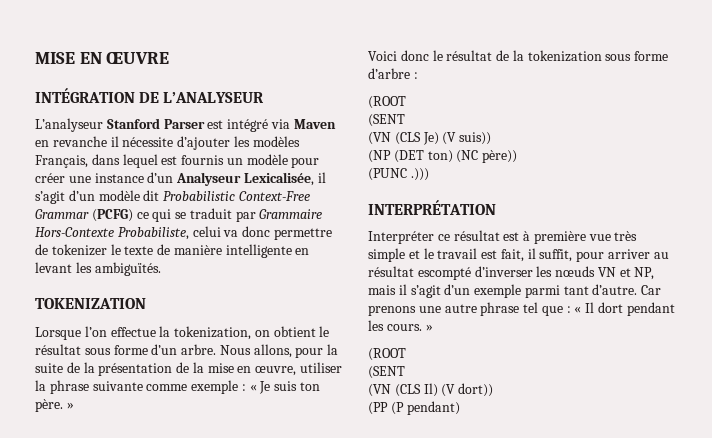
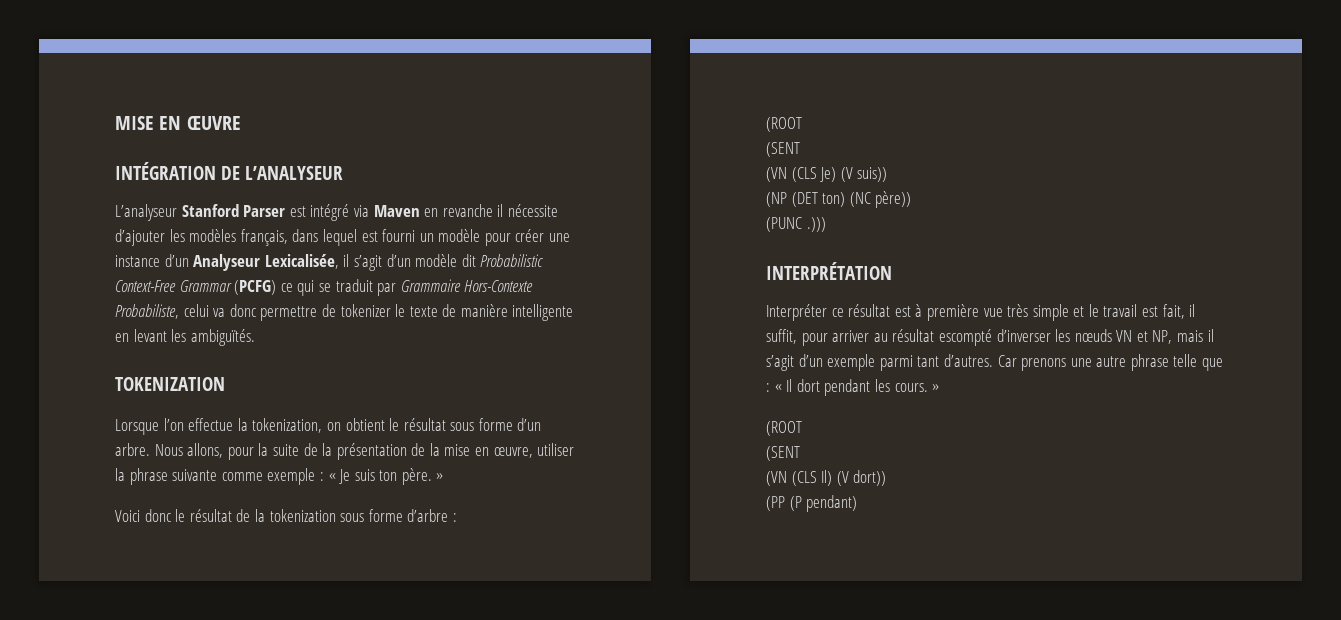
- L’analyseur Stanford Parser est intégré via Maven en revanche il nécessite d’ajouter les modèles Français, dans lequel est fournis un modèle pour créer une instance d’un Analyseur Lexicalisée, il s’agit d’un modèle dit Probabilistic Context-Free Grammar (PCFG) ce qui se traduit par Grammaire Hors-Contexte Probabiliste, celui va donc permettre de tokenizer le texte de manière intelligente en levant les ambiguïtés.
+ L’analyseur Stanford Parser est intégré via Maven en revanche il nécessite d’ajouter les modèles français, dans lequel est fourni un modèle pour créer une instance d’un Analyseur Lexicalisée, il s’agit d’un modèle dit Probabilistic Context-Free Grammar (PCFG) ce qui se traduit par Grammaire Hors-Contexte Probabiliste, celui va donc permettre de tokenizer le texte de manière intelligente en levant les ambiguïtés.
- Interpréter ce résultat est à première vue très simple et le travail est fait, il suffit, pour arriver au résultat escompté d’inverser les nœuds VN et NP, mais il s’agit d’un exemple parmi tant d’autre.
+ Interpréter ce résultat est à première vue très simple et le travail est fait, il suffit, pour arriver au résultat escompté d’inverser les nœuds VN et NP, mais il s’agit d’un exemple parmi tant d’autres.
- Car prenons une autre phrase tel que : « Il dort pendant les cours. »
+ Car prenons une autre phrase telle que : « Il dort pendant les cours. »

